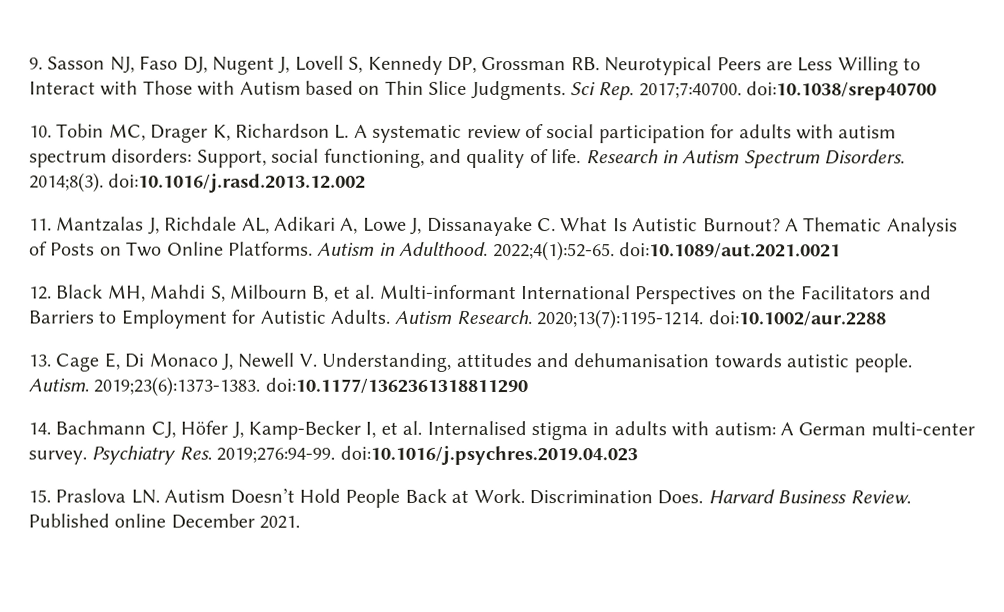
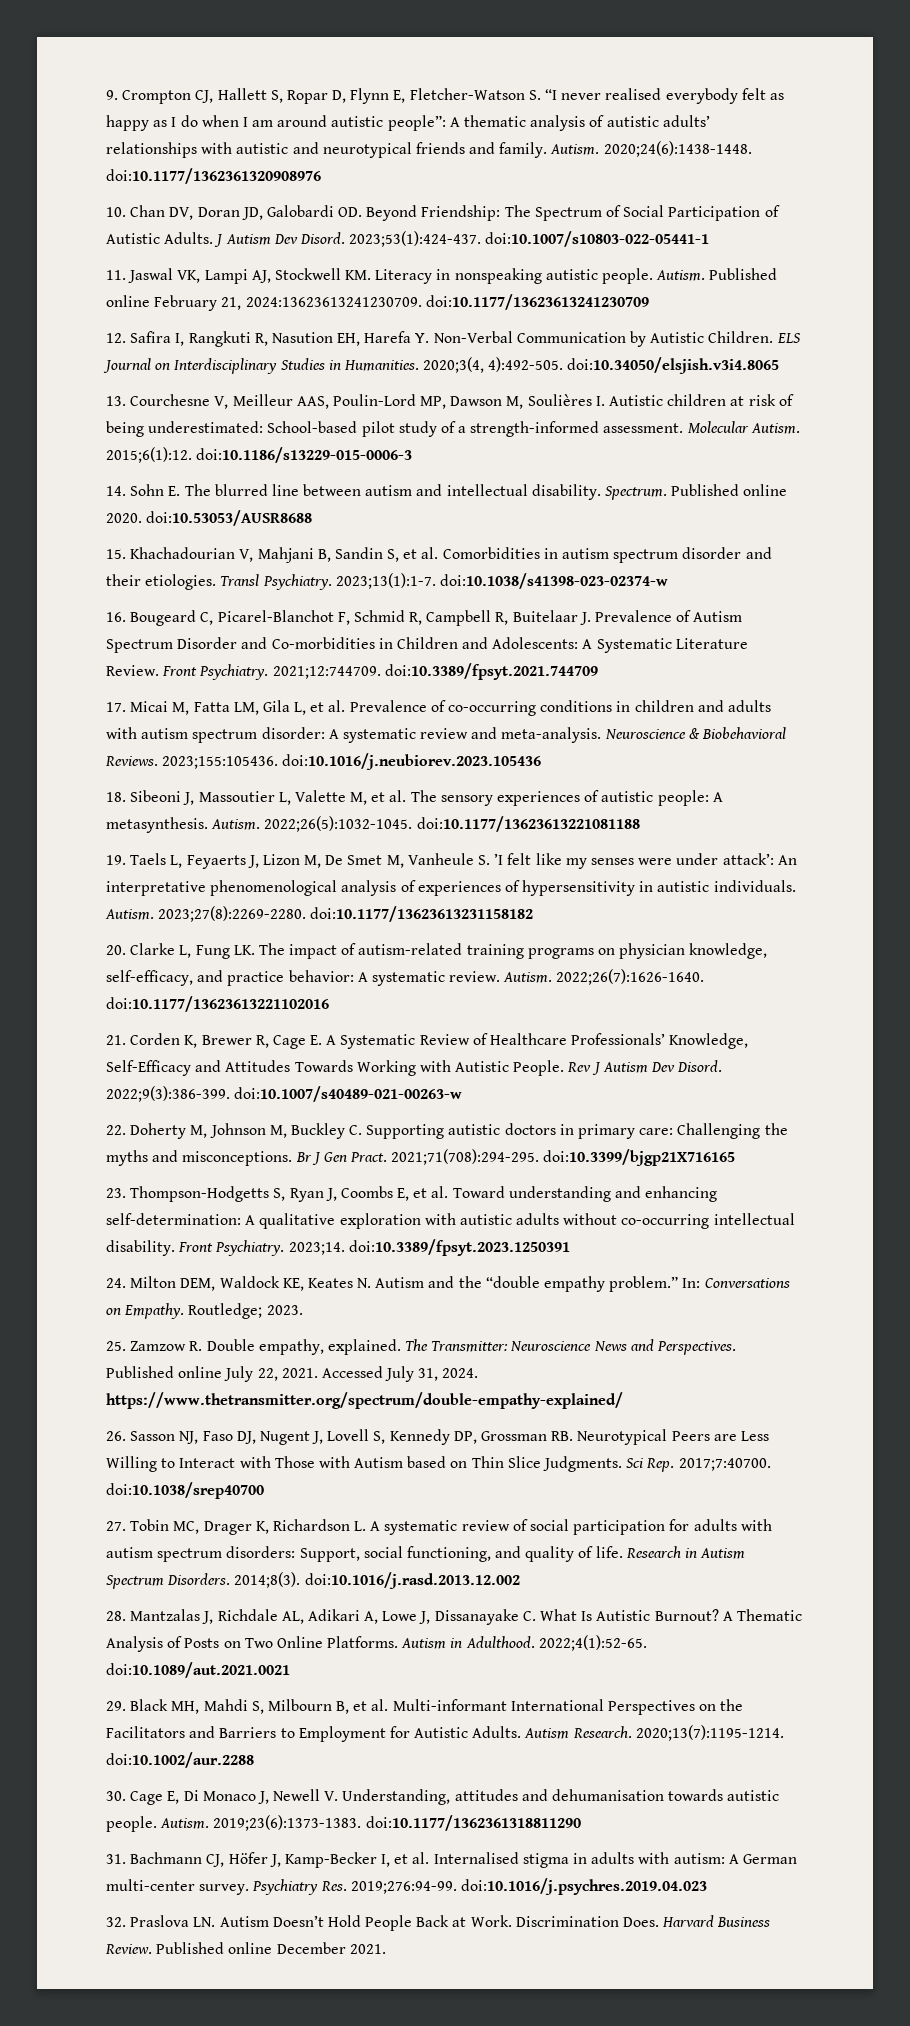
- 9. Sasson NJ, Faso DJ, Nugent J, Lovell S, Kennedy DP, Grossman RB. Neurotypical Peers are Less Willing to Interact with Those with Autism based on Thin Slice Judgments.
+ 9. Crompton CJ, Hallett S, Ropar D, Flynn E, Fletcher-Watson S. “I never realised everybody felt as happy as I do when I am around autistic people”: A thematic analysis of autistic adults’ relationships with autistic and neurotypical friends and family. Autism. 2020;24(6):1438-1448. doi:10.1177/1362361320908976
+ 10. Chan DV, Doran JD, Galobardi OD. Beyond Friendship: The Spectrum of Social Participation of Autistic Adults. J Autism Dev Disord. 2023;53(1):424-437. doi:10.1007/s10803-022-05441-1
+ 11. Jaswal VK, Lampi AJ, Stockwell KM. Literacy in nonspeaking autistic people. Autism. Published online February 21, 2024:13623613241230709. doi:10.1177/13623613241230709
+ 12. Safira I, Rangkuti R, Nasution EH, Harefa Y. Non-Verbal Communication by Autistic Children. ELS Journal on Interdisciplinary Studies in Humanities. 2020;3(4, 4):492-505. doi:10.34050/elsjish.v3i4.8065
+ 13. Courchesne V, Meilleur AAS, Poulin-Lord MP, Dawson M, Soulières I. Autistic children at risk of being underestimated: School-based pilot study of a strength-informed assessment. Molecular Autism. 2015;6(1):12. doi:10.1186/s13229-015-0006-3
+ 14. Sohn E. The blurred line between autism and intellectual disability. Spectrum. Published online 2020. doi:10.53053/AUSR8688
+ 15. Khachadourian V, Mahjani B, Sandin S, et al. Comorbidities in autism spectrum disorder and their etiologies. Transl Psychiatry. 2023;13(1):1-7. doi:10.1038/s41398-023-02374-w
+ 16. Bougeard C, Picarel-Blanchot F, Schmid R, Campbell R, Buitelaar J. Prevalence of Autism Spectrum Disorder and Co-morbidities in Children and Adolescents: A Systematic Literature Review. Front Psychiatry. 2021;12:744709. doi:10.3389/fpsyt.2021.744709
+ 17. Micai M, Fatta LM, Gila L, et al. Prevalence of co-occurring conditions in children and adults with autism spectrum disorder: A systematic review and meta-analysis. Neuroscience & Biobehavioral Reviews. 2023;155:105436. doi:10.1016/j.neubiorev.2023.105436
+ 18. Sibeoni J, Massoutier L, Valette M, et al. The sensory experiences of autistic people: A metasynthesis. Autism. 2022;26(5):1032-1045. doi:10.1177/13623613221081188
+ 19. Taels L, Feyaerts J, Lizon M, De Smet M, Vanheule S. ’I felt like my senses were under attack’: An interpretative phenomenological analysis of experiences of hypersensitivity in autistic individuals. Autism. 2023;27(8):2269-2280. doi:10.1177/13623613231158182
+ 20. Clarke L, Fung LK. The impact of autism-related training programs on physician knowledge, self-efficacy, and practice behavior: A systematic review. Autism. 2022;26(7):1626-1640. doi:10.1177/13623613221102016
+ 21. Corden K, Brewer R, Cage E. A Systematic Review of Healthcare Professionals’ Knowledge, Self-Efficacy and Attitudes Towards Working with Autistic People. Rev J Autism Dev Disord. 2022;9(3):386-399. doi:10.1007/s40489-021-00263-w
+ 22. Doherty M, Johnson M, Buckley C. Supporting autistic doctors in primary care: Challenging the myths and misconceptions. Br J Gen Pract. 2021;71(708):294-295. doi:10.3399/bjgp21X716165
+ 23. Thompson-Hodgetts S, Ryan J, Coombs E, et al. Toward understanding and enhancing self-determination: A qualitative exploration with autistic adults without co-occurring intellectual disability. Front Psychiatry. 2023;14. doi:10.3389/fpsyt.2023.1250391
+ 24. Milton DEM, Waldock KE, Keates N. Autism and the “double empathy problem.” In: Conversations on Empathy. Routledge; 2023.
+ 25. Zamzow R. Double empathy, explained. The Transmitter: Neuroscience News and Perspectives. Published online July 22, 2021. Accessed July 31, 2024. https://www.thetransmitter.org/spectrum/double-empathy-explained/
+ 26. Sasson NJ, Faso DJ, Nugent J, Lovell S, Kennedy DP, Grossman RB. Neurotypical Peers are Less Willing to Interact with Those with Autism based on Thin Slice Judgments.
- 10. Tobin MC, Drager K, Richardson L. A systematic review of social participation for adults with autism spectrum disorders: Support, social functioning, and quality of life.
+ 27. Tobin MC, Drager K, Richardson L. A systematic review of social participation for adults with autism spectrum disorders: Support, social functioning, and quality of life.
- 11. Mantzalas J, Richdale AL, Adikari A, Lowe J, Dissanayake C. What Is Autistic Burnout?
+ 28. Mantzalas J, Richdale AL, Adikari A, Lowe J, Dissanayake C. What Is Autistic Burnout?
- 12. Black MH, Mahdi S, Milbourn B, et al. Multi-informant International Perspectives on the Facilitators and Barriers to Employment for Autistic Adults.
+ 29. Black MH, Mahdi S, Milbourn B, et al. Multi-informant International Perspectives on the Facilitators and Barriers to Employment for Autistic Adults.
- 13. Cage E, Di Monaco J, Newell V. Understanding, attitudes and dehumanisation towards autistic people.
+ 30. Cage E, Di Monaco J, Newell V. Understanding, attitudes and dehumanisation towards autistic people.
- 14. Bachmann CJ, Höfer J, Kamp-Becker I, et al. Internalised stigma in adults with autism: A German multi-center survey.
+ 31. Bachmann CJ, Höfer J, Kamp-Becker I, et al. Internalised stigma in adults with autism: A German multi-center survey.
- 15. Praslova LN. Autism Doesn’t Hold People Back at Work.
+ 32. Praslova LN. Autism Doesn’t Hold People Back at Work.

